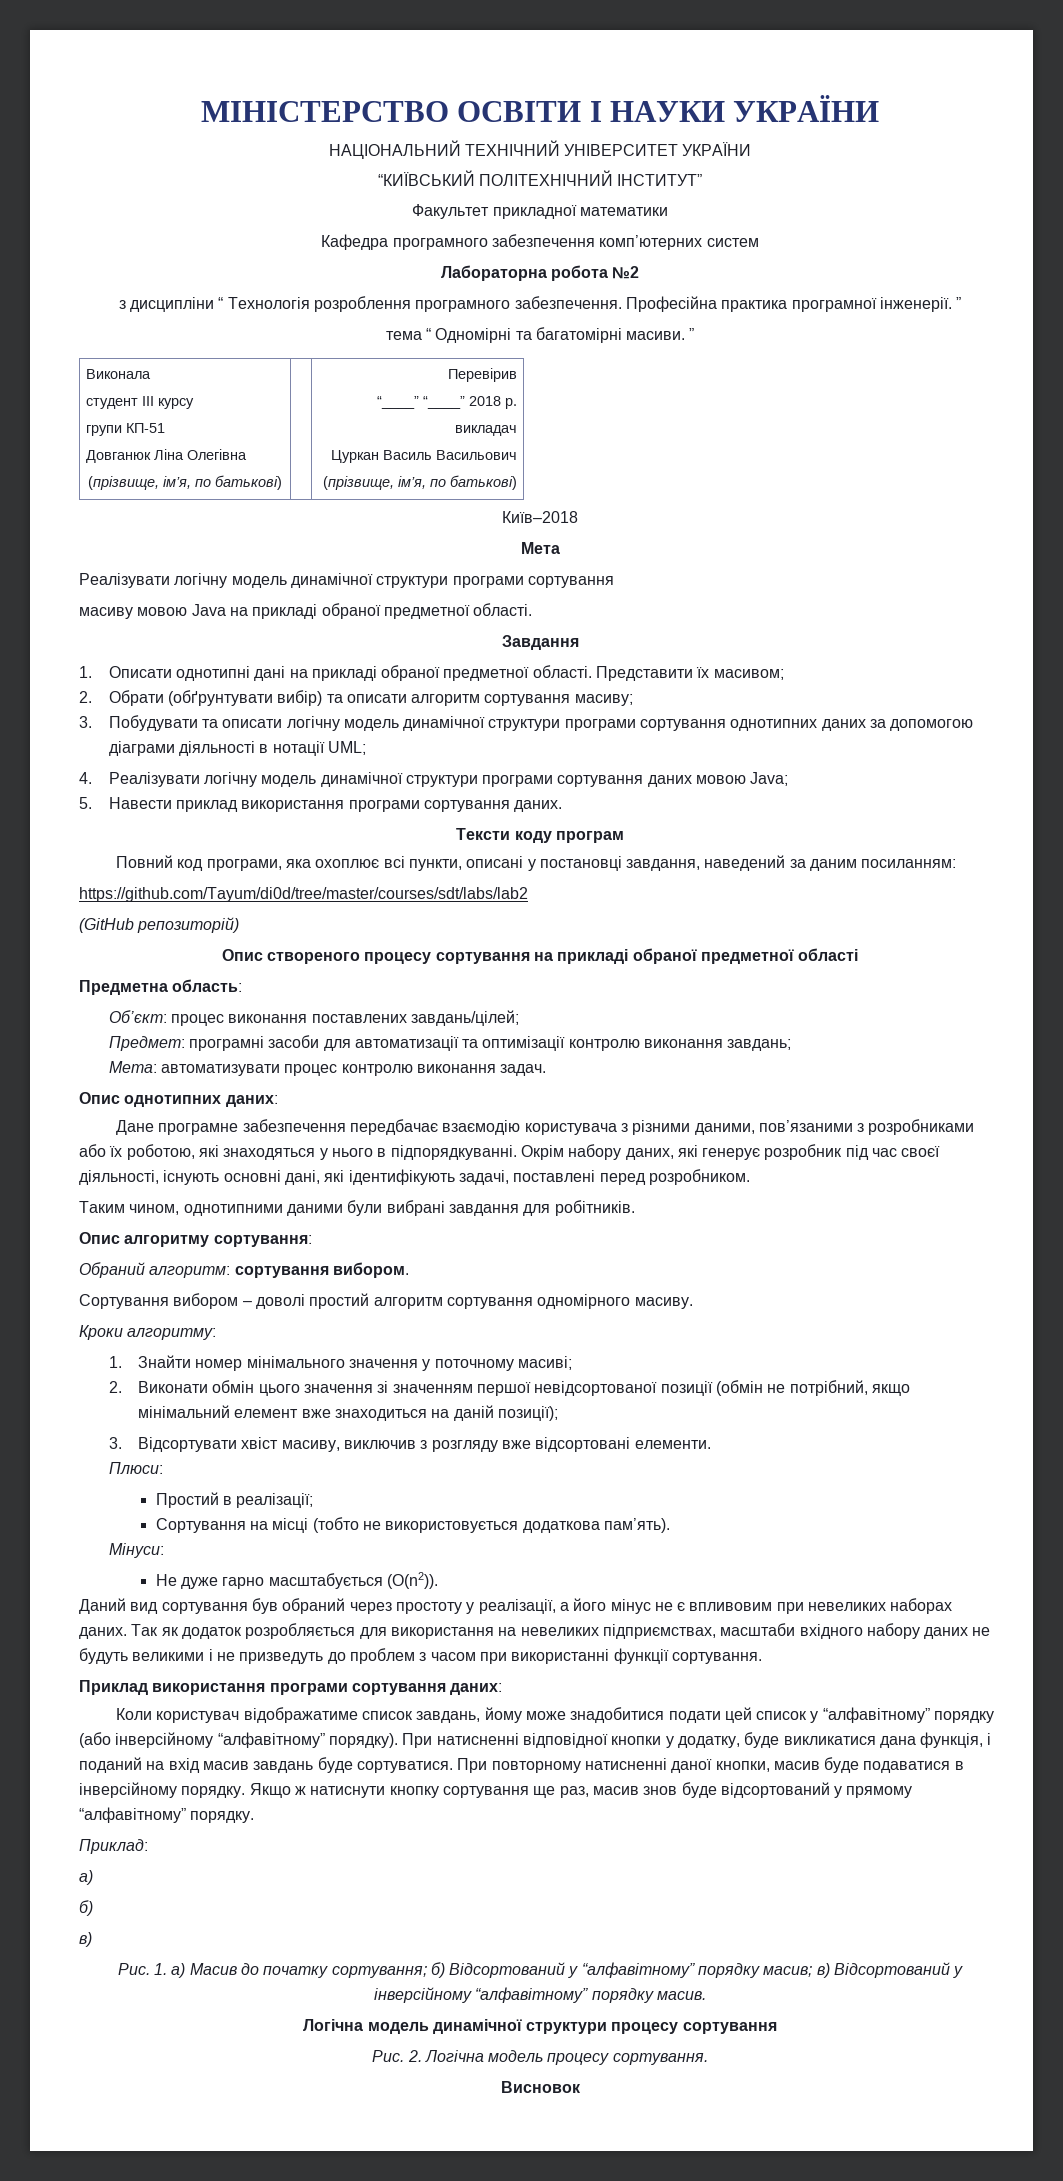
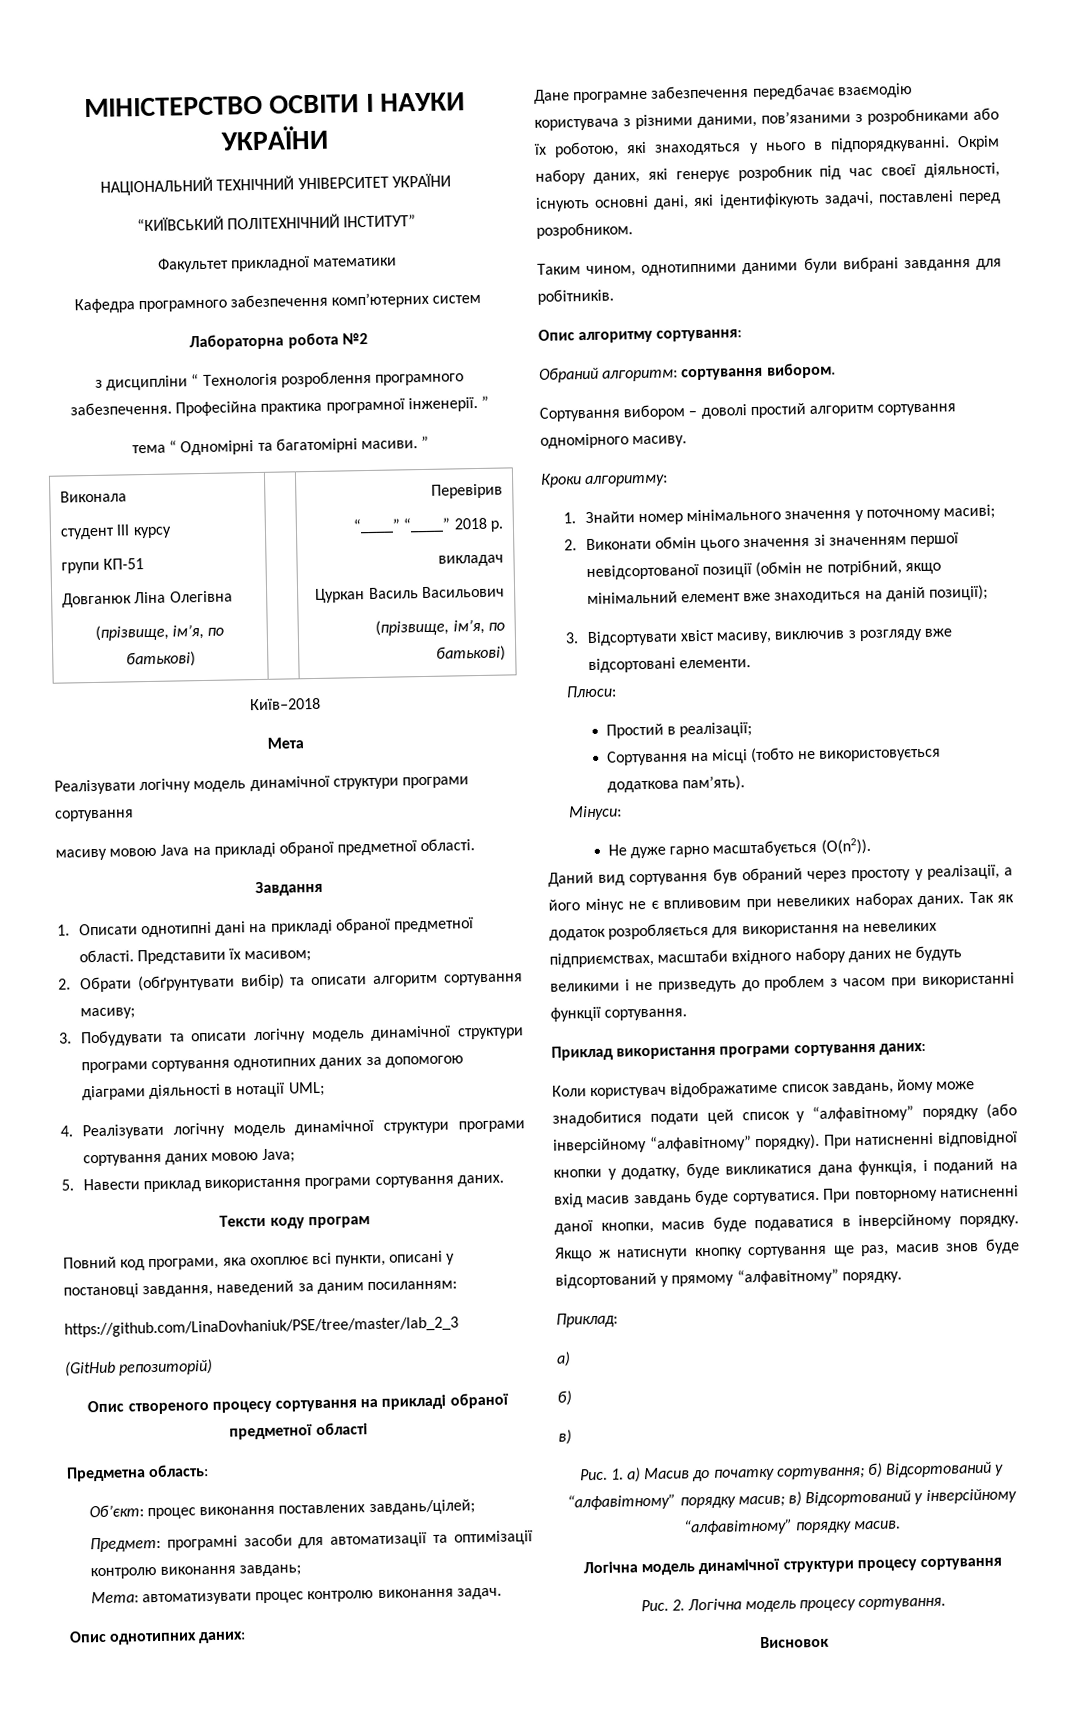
- https://github.com/Tayum/di0d/tree/master/courses/sdt/labs/lab2
+ https://github.com/LinaDovhaniuk/PSE/tree/master/lab_2_3

